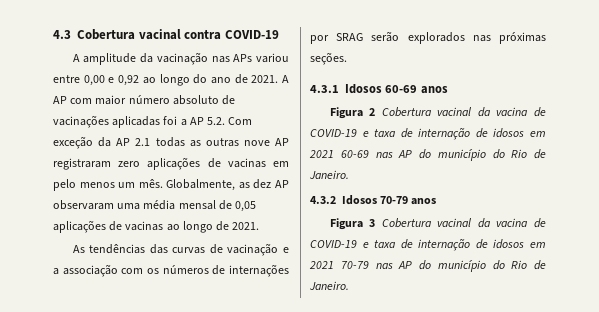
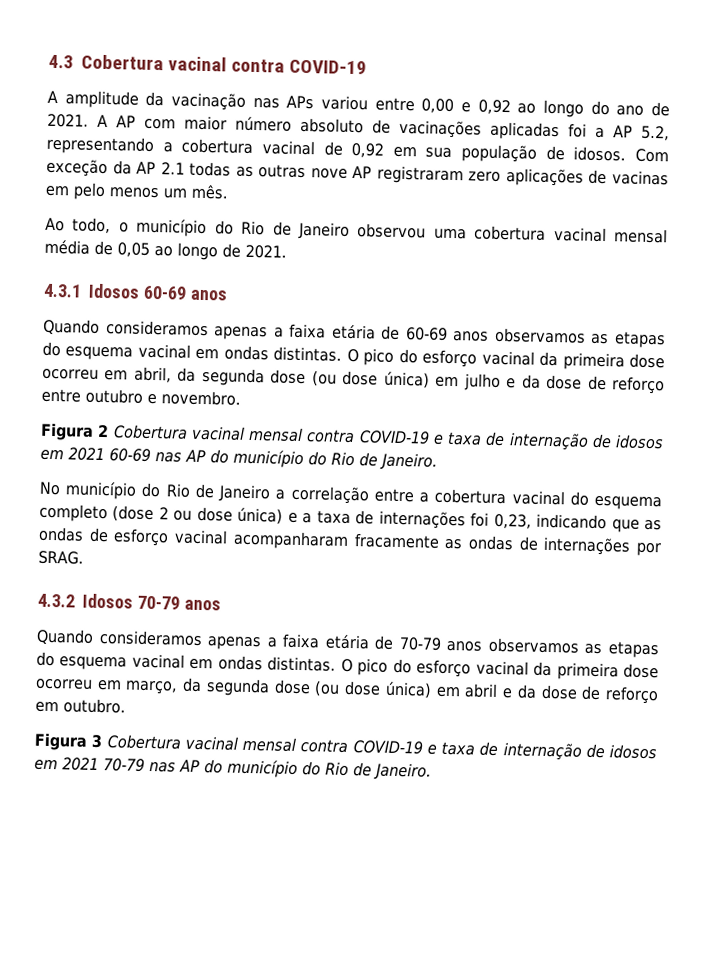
- A AP com maior número absoluto de vacinações aplicadas foi a AP 5.2. Com exceção da AP 2.1 todas as outras nove AP registraram zero aplicações de vacinas em pelo menos um mês. Globalmente, as dez AP observaram uma média mensal de 0,05 aplicações de vacinas ao longo de 2021.
- As tendências das curvas de vacinação e a associação com os números de internações por SRAG serão explorados nas próximas seções.
+ A AP com maior número absoluto de vacinações aplicadas foi a AP 5.2, representando a cobertura vacinal de 0,92 em sua população de idosos. Com exceção da AP 2.1 todas as outras nove AP registraram zero aplicações de vacinas em pelo menos um mês.
+ Ao todo, o município do Rio de Janeiro observou uma cobertura vacinal mensal média de 0,05 ao longo de 2021.
  4.3.1 Idosos 60-69 anos
+ Quando consideramos apenas a faixa etária de 60-69 anos observamos as etapas do esquema vacinal em ondas distintas. O pico do esforço vacinal da primeira dose ocorreu em abril, da segunda dose (ou dose única) em julho e da dose de reforço entre outubro e novembro.
- Figura 2 Cobertura vacinal da vacina de COVID-19 e taxa de internação de idosos em 2021 60-69 nas AP do município do Rio de Janeiro.
+ Figura 2 Cobertura vacinal mensal contra COVID-19 e taxa de internação de idosos em 2021 60-69 nas AP do município do Rio de Janeiro.
+ No município do Rio de Janeiro a correlação entre a cobertura vacinal do esquema completo (dose 2 ou dose única) e a taxa de internações foi 0,23, indicando que as ondas de esforço vacinal acompanharam fracamente as ondas de internações por SRAG.
  4.3.2 Idosos 70-79 anos
+ Quando consideramos apenas a faixa etária de 70-79 anos observamos as etapas do esquema vacinal em ondas distintas. O pico do esforço vacinal da primeira dose ocorreu em março, da segunda dose (ou dose única) em abril e da dose de reforço em outubro.
- Figura 3 Cobertura vacinal da vacina de COVID-19 e taxa de internação de idosos em 2021 70-79 nas AP do município do Rio de Janeiro.
+ Figura 3 Cobertura vacinal mensal contra COVID-19 e taxa de internação de idosos em 2021 70-79 nas AP do município do Rio de Janeiro.

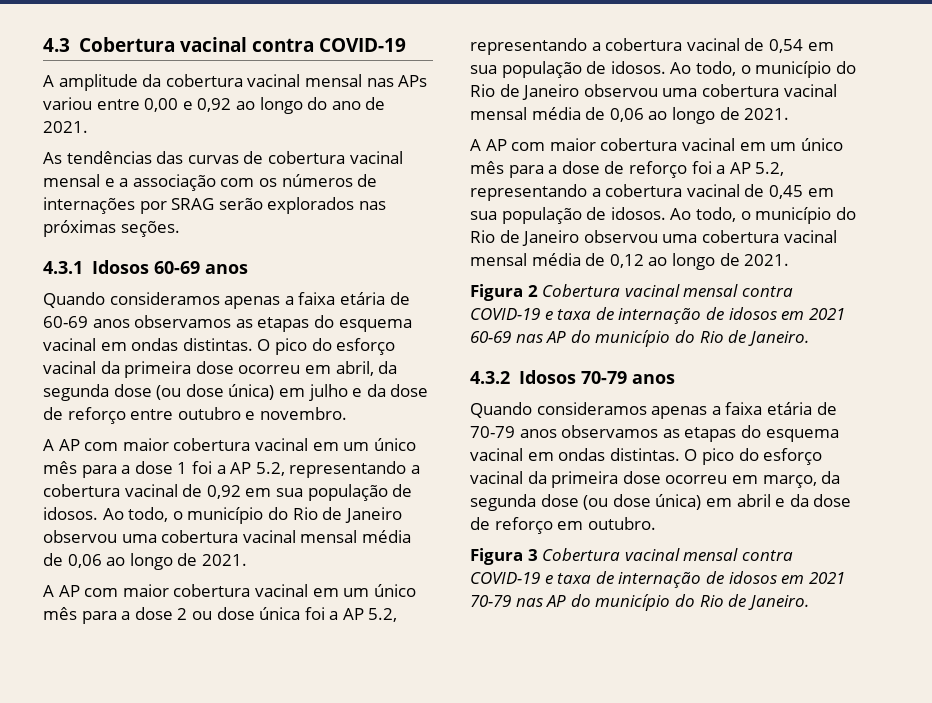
- A amplitude da vacinação nas APs variou entre 0,00 e 0,92 ao longo do ano de 2021. A AP com maior número absoluto de vacinações aplicadas foi a AP 5.2, representando a cobertura vacinal de 0,92 em sua população de idosos. Com exceção da AP 2.1 todas as outras nove AP registraram zero aplicações de vacinas em pelo menos um mês.
- Ao todo, o município do Rio de Janeiro observou uma cobertura vacinal mensal média de 0,05 ao longo de 2021.
+ A amplitude da cobertura vacinal mensal nas APs variou entre 0,00 e 0,92 ao longo do ano de 2021.
+ As tendências das curvas de cobertura vacinal mensal e a associação com os números de internações por SRAG serão explorados nas próximas seções.
+ A AP com maior cobertura vacinal em um único mês para a dose 1 foi a AP 5.2, representando a cobertura vacinal de 0,92 em sua população de idosos. Ao todo, o município do Rio de Janeiro observou uma cobertura vacinal mensal média de 0,06 ao longo de 2021.
+ A AP com maior cobertura vacinal em um único mês para a dose 2 ou dose única foi a AP 5.2, representando a cobertura vacinal de 0,54 em sua população de idosos. Ao todo, o município do Rio de Janeiro observou uma cobertura vacinal mensal média de 0,06 ao longo de 2021.
+ A AP com maior cobertura vacinal em um único mês para a dose de reforço foi a AP 5.2, representando a cobertura vacinal de 0,45 em sua população de idosos. Ao todo, o município do Rio de Janeiro observou uma cobertura vacinal mensal média de 0,12 ao longo de 2021.
- No município do Rio de Janeiro a correlação entre a cobertura vacinal do esquema completo (dose 2 ou dose única) e a taxa de internações foi 0,23, indicando que as ondas de esforço vacinal acompanharam fracamente as ondas de internações por SRAG.

